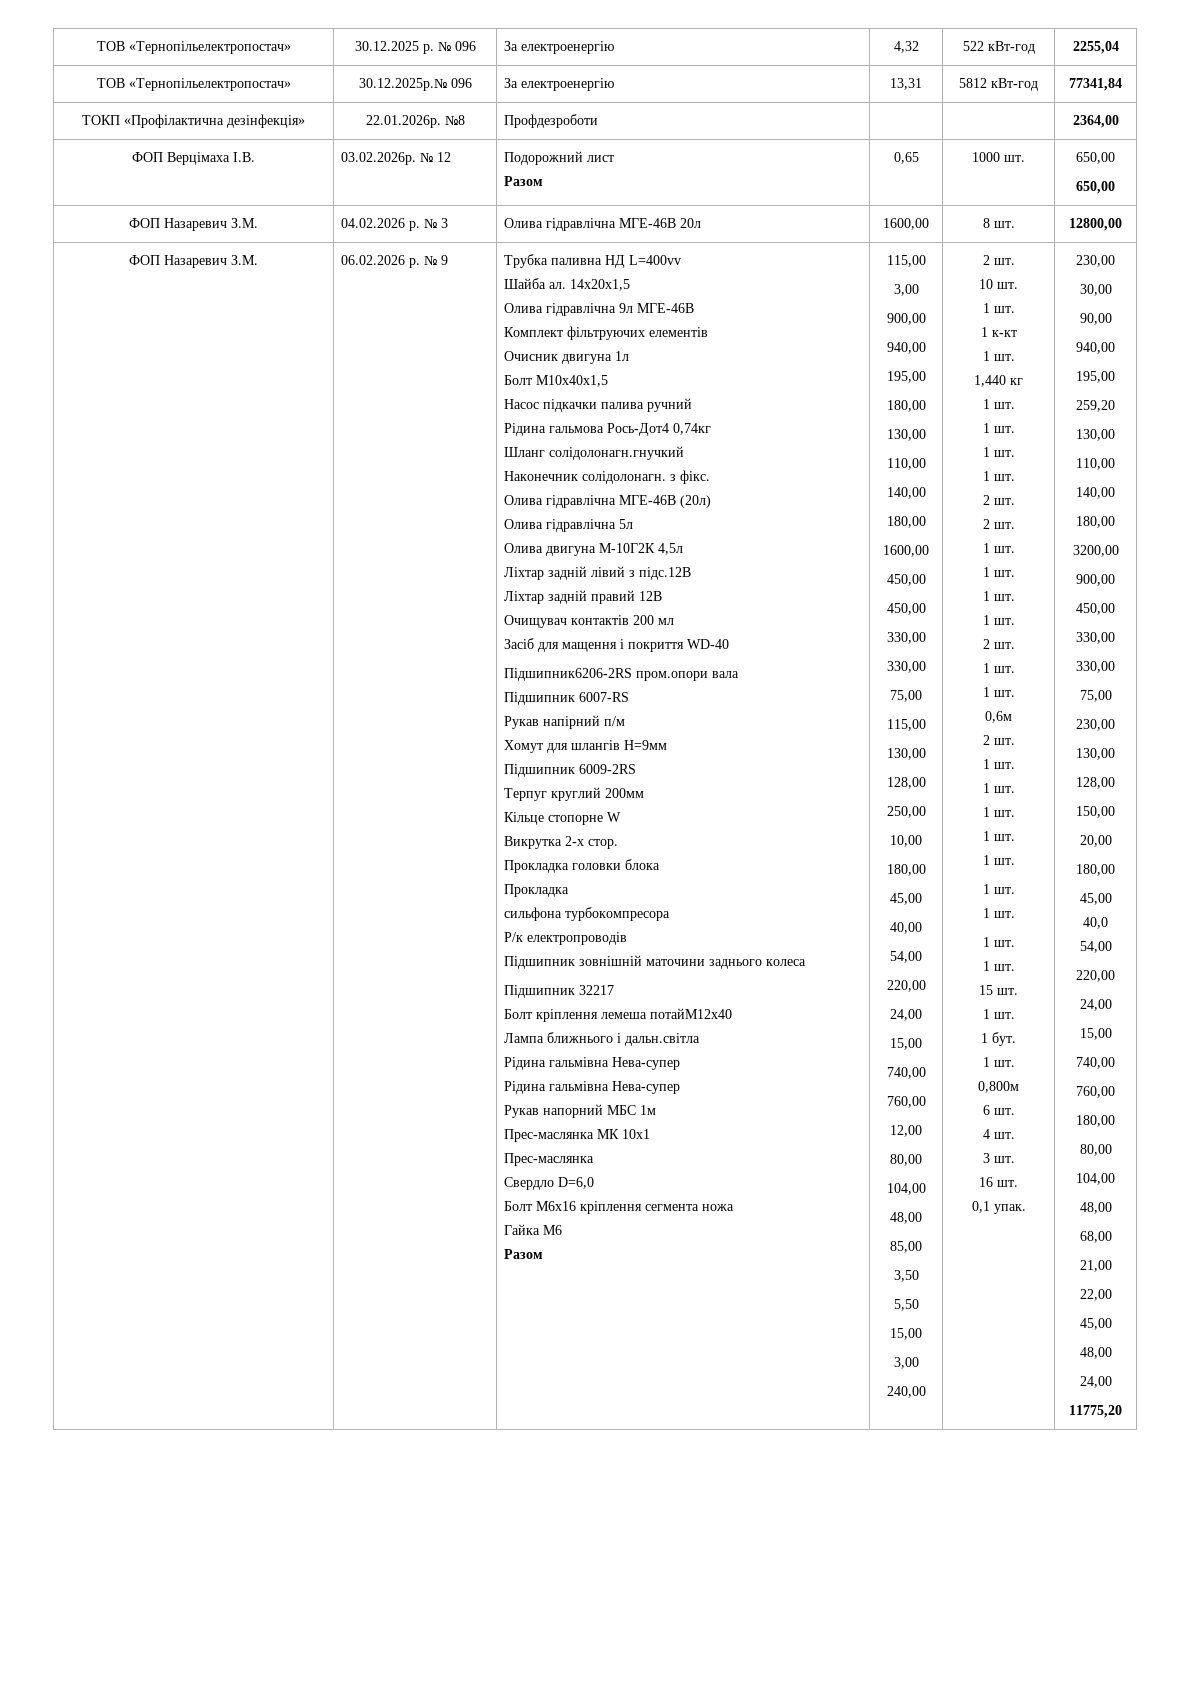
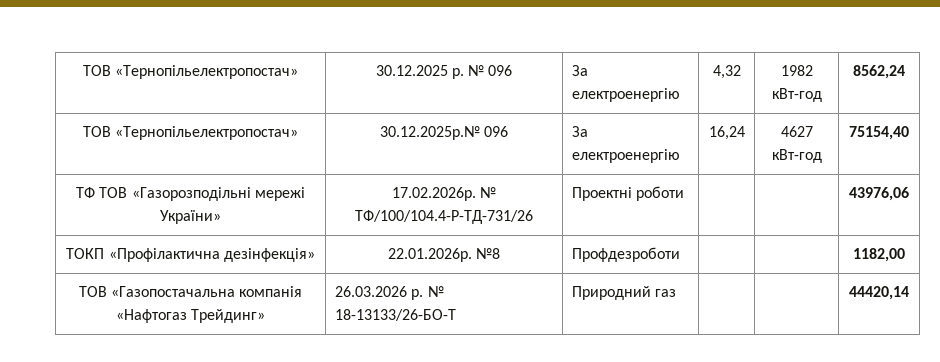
- ТОВ «Тернопільелектропостач» | 30.12.2025 р. № 096 | За електроенергію | 4,32 | 522 кВт-год | 2255,04
+ ТОВ «Тернопільелектропостач» | 30.12.2025 р. № 096 | За електроенергію | 4,32 | 1982 кВт-год | 8562,24
- ТОВ «Тернопільелектропостач» | 30.12.2025р.№ 096 | За електроенергію | 13,31 | 5812 кВт-год | 77341,84
+ ТОВ «Тернопільелектропостач» | 30.12.2025р.№ 096 | За електроенергію | 16,24 | 4627 кВт-год | 75154,40
+ ТФ ТОВ «Газорозподільні мережі України» | 17.02.2026р. № ТФ/100/104.4-Р-ТД-731/26 | Проектні роботи | | | 43976,06
- ТОКП «Профілактична дезінфекція» | 22.01.2026р. №8 | Профдезроботи | | | 2364,00
- ФОП Верцімаха І.В. | 03.02.2026р. № 12 | Подорожний лист
- Разом | 0,65 | 1000 шт. | 650,00
- 650,00
- ФОП Назаревич З.М. | 04.02.2026 р. № 3 | Олива гідравлічна МГЕ-46В 20л | 1600,00 | 8 шт. | 12800,00
- ФОП Назаревич З.М. | 06.02.2026 р. № 9 | Трубка паливна НД L=400vv
- Шайба ал. 14х20х1,5
- Олива гідравлічна 9л МГЕ-46В
- Комплект фільтруючих елементів
- Очисник двигуна 1л
- Болт М10х40х1,5
- Насос підкачки палива ручний
- Рідина гальмова Рось-Дот4 0,74кг
- Шланг солідолонагн.гнучкий
- Наконечник солідолонагн. з фікс.
- Олива гідравлічна МГЕ-46В (20л)
- Олива гідравлічна 5л
- Олива двигуна М-10Г2К 4,5л
- Ліхтар задній лівий з підс.12В
- Ліхтар задній правий 12В
- Очищувач контактів 200 мл
- Засіб для мащення і покриття WD-40
- Підшипник6206-2RS пром.опори вала
- Підшипник 6007-RS
- Рукав напірний п/м
- Хомут для шлангів Н=9мм
- Підшипник 6009-2RS
- Терпуг круглий 200мм
- Кільце стопорне W
- Викрутка 2-х стор.
- Прокладка головки блока
- Прокладка
- сильфона турбокомпресора
- Р/к електропроводів
- Підшипник зовнішній маточини заднього колеса
- Підшипник 32217
- Болт кріплення лемеша потайМ12х40
- Лампа ближнього і дальн.світла
- Рідина гальмівна Нева-супер
- Рідина гальмівна Нева-супер
- Рукав напорний МБС 1м
- Прес-маслянка МК 10х1
- Прес-маслянка
- Свердло D=6,0
- Болт М6х16 кріплення сегмента ножа
- Гайка М6
- Разом | 115,00
- 3,00
- 900,00
- 940,00
- 195,00
- 180,00
- 130,00
- 110,00
- 140,00
- 180,00
- 1600,00
- 450,00
- 450,00
- 330,00
- 330,00
- 75,00
- 115,00
- 130,00
- 128,00
- 250,00
- 10,00
- 180,00
- 45,00
- 40,00
- 54,00
- 220,00
- 24,00
- 15,00
- 740,00
- 760,00
- 12,00
- 80,00
- 104,00
- 48,00
- 85,00
- 3,50
- 5,50
- 15,00
- 3,00
- 240,00 | 2 шт.
- 10 шт.
- 1 шт.
- 1 к-кт
- 1 шт.
- 1,440 кг
- 1 шт.
- 1 шт.
- 1 шт.
- 1 шт.
- 2 шт.
- 2 шт.
- 1 шт.
- 1 шт.
- 1 шт.
- 1 шт.
- 2 шт.
- 1 шт.
- 1 шт.
- 0,6м
- 2 шт.
- 1 шт.
- 1 шт.
- 1 шт.
- 1 шт.
- 1 шт.
- 1 шт.
- 1 шт.
- 1 шт.
- 1 шт.
- 15 шт.
- 1 шт.
- 1 бут.
- 1 шт.
- 0,800м
- 6 шт.
- 4 шт.
- 3 шт.
- 16 шт.
- 0,1 упак. | 230,00
- 30,00
- 90,00
- 940,00
- 195,00
- 259,20
- 130,00
- 110,00
- 140,00
- 180,00
- 3200,00
- 900,00
- 450,00
- 330,00
- 330,00
- 75,00
- 230,00
- 130,00
- 128,00
- 150,00
- 20,00
- 180,00
- 45,00
- 40,0
- 54,00
- 220,00
- 24,00
- 15,00
- 740,00
- 760,00
- 180,00
- 80,00
- 104,00
- 48,00
- 68,00
- 21,00
- 22,00
- 45,00
- 48,00
- 24,00
- 11775,20
+ ТОКП «Профілактична дезінфекція» | 22.01.2026р. №8 | Профдезроботи | | | 1182,00
+ ТОВ «Газопостачальна компанія «Нафтогаз Трейдинг» | 26.03.2026 р. № 18-13133/26-БО-Т | Природний газ | | | 44420,14

